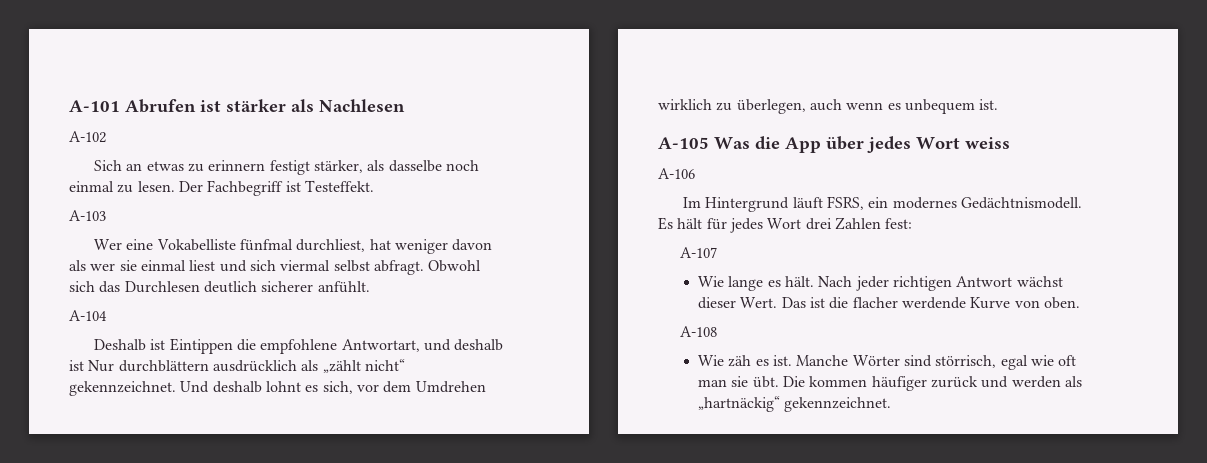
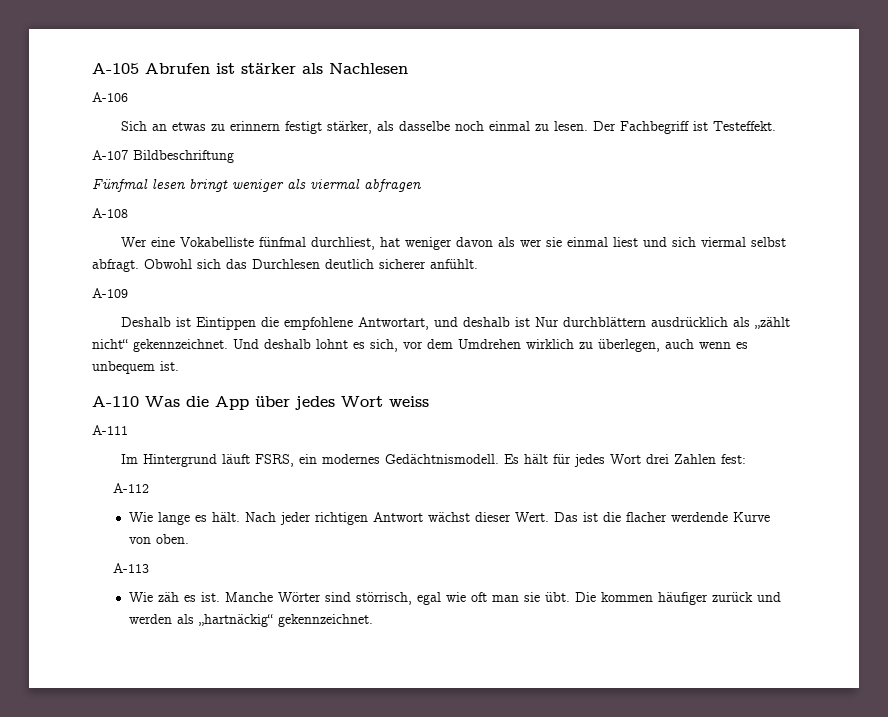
- A-101 Abrufen ist stärker als Nachlesen
+ A-105 Abrufen ist stärker als Nachlesen
- A-102
+ A-106
- A-103
+ A-107 Bildbeschriftung
+ Fünfmal lesen bringt weniger als viermal abfragen
+ A-108
- A-104
+ A-109
- A-105 Was die App über jedes Wort weiss
+ A-110 Was die App über jedes Wort weiss
- A-106
+ A-111
- A-107
+ A-112
- A-108
+ A-113

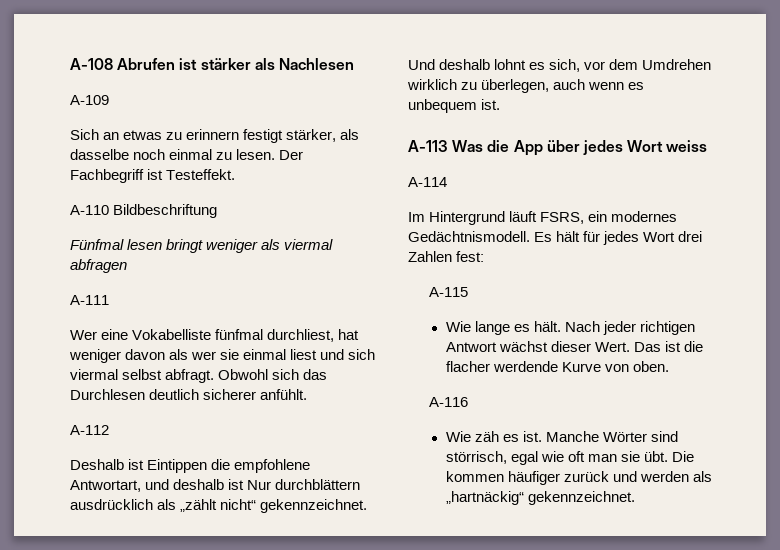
- A-105 Abrufen ist stärker als Nachlesen
+ A-108 Abrufen ist stärker als Nachlesen
- A-106
+ A-109
- A-107 Bildbeschriftung
+ A-110 Bildbeschriftung
- A-108
+ A-111
- A-109
+ A-112
- A-110 Was die App über jedes Wort weiss
+ A-113 Was die App über jedes Wort weiss
- A-111
+ A-114
- A-112
+ A-115
- A-113
+ A-116

